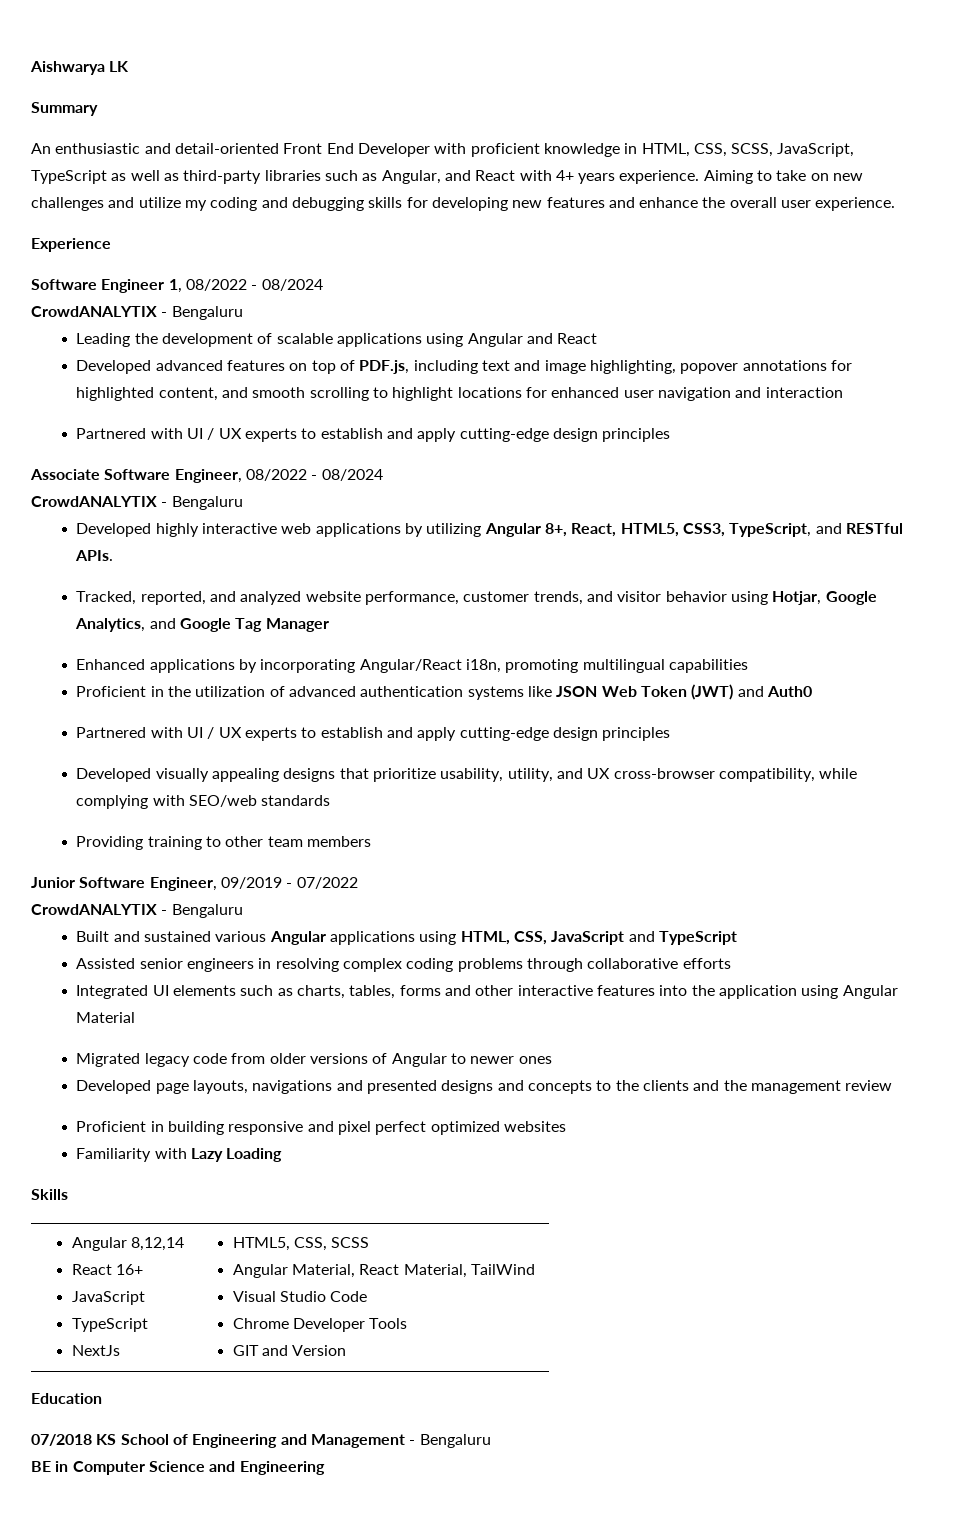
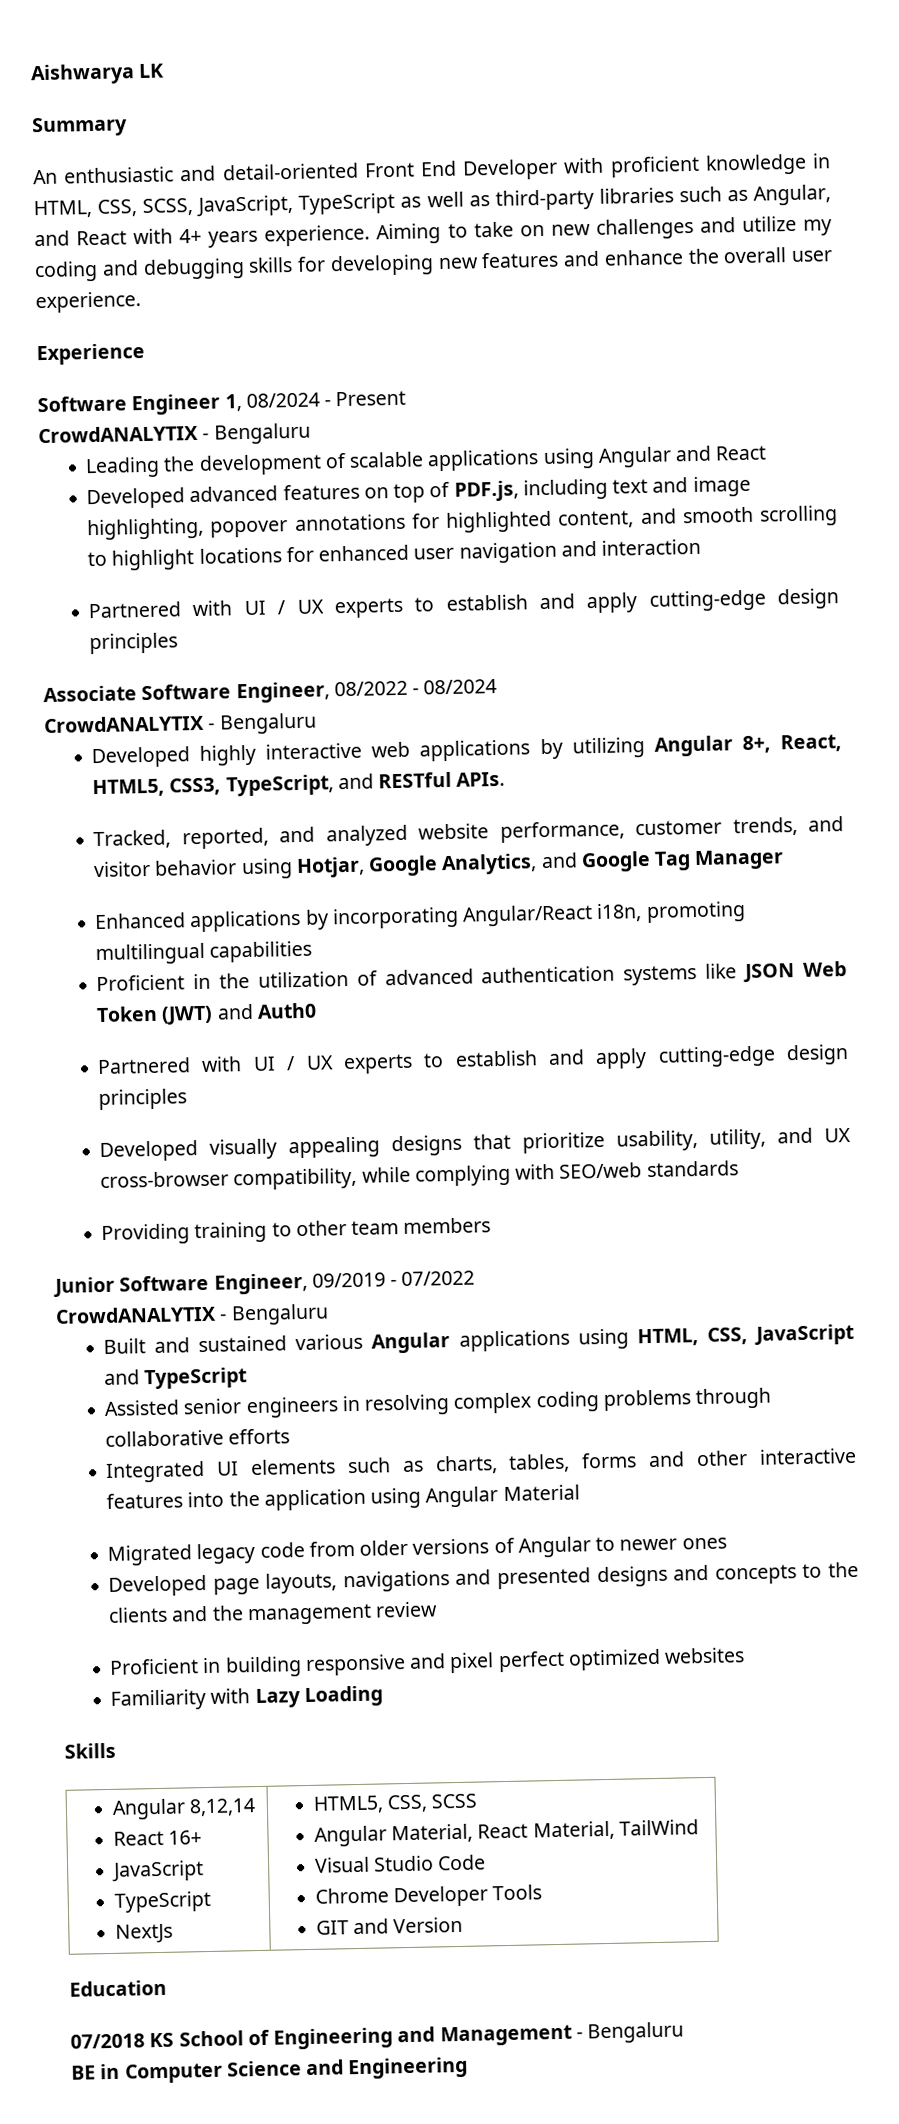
- Software Engineer 1, 08/2022 - 08/2024
+ Software Engineer 1, 08/2024 - Present

